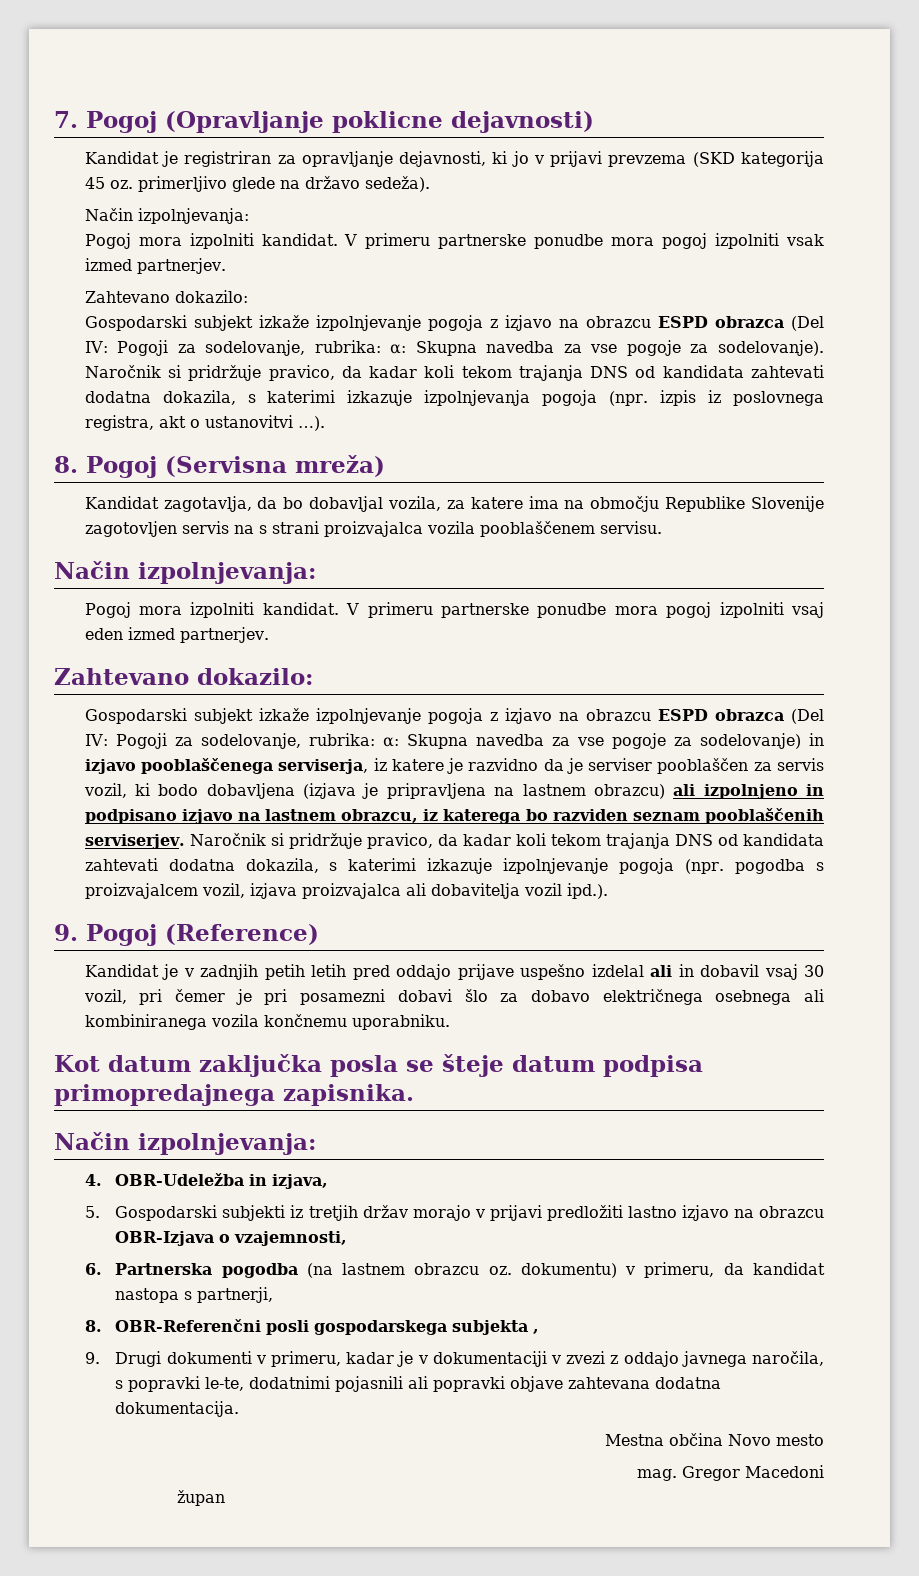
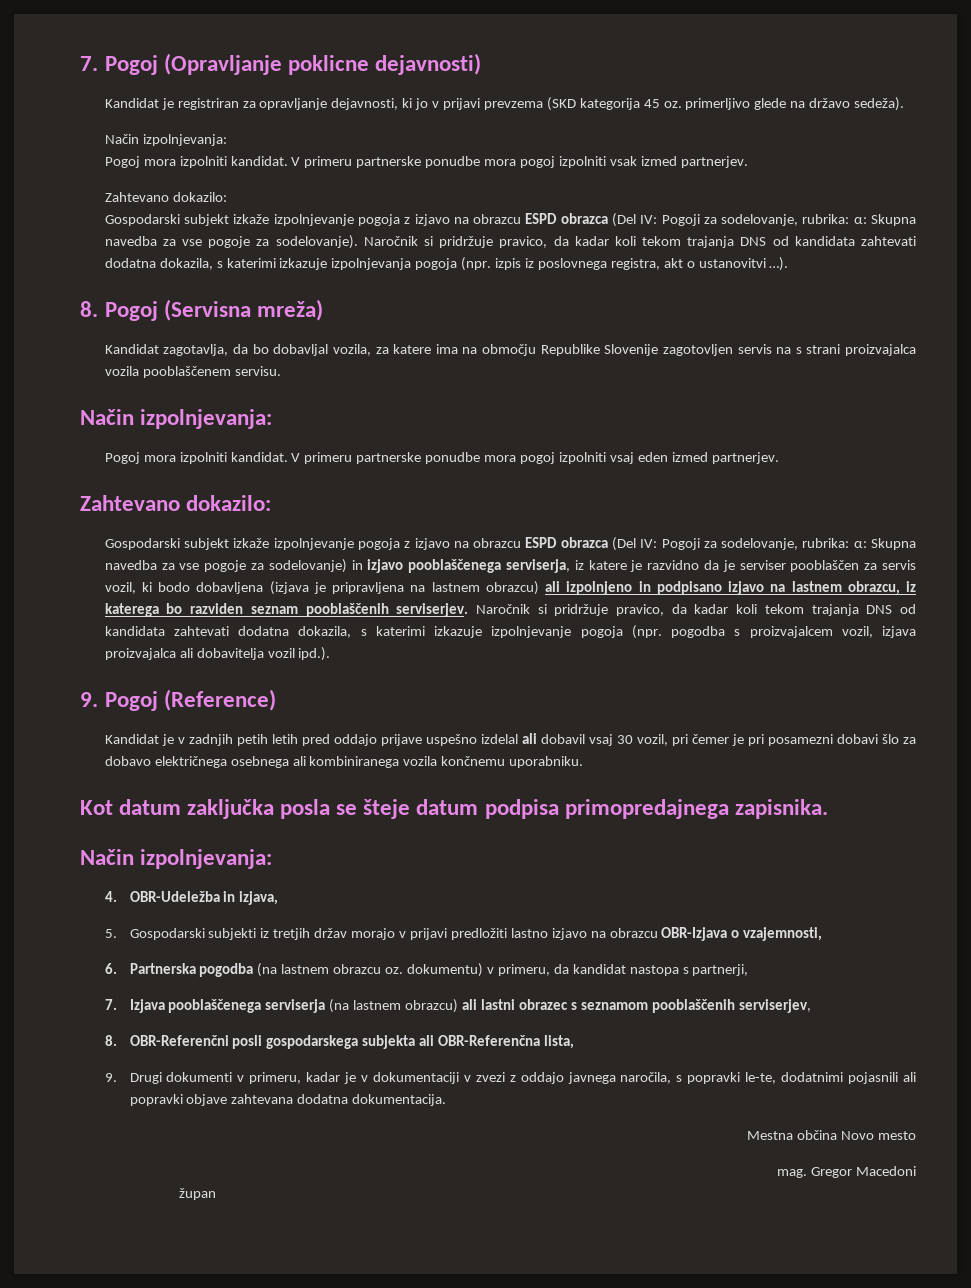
- Kandidat je v zadnjih petih letih pred oddajo prijave uspešno izdelal ali in dobavil vsaj 30 vozil, pri čemer je pri posamezni dobavi šlo za dobavo električnega osebnega ali kombiniranega vozila končnemu uporabniku.
+ Kandidat je v zadnjih petih letih pred oddajo prijave uspešno izdelal ali dobavil vsaj 30 vozil, pri čemer je pri posamezni dobavi šlo za dobavo električnega osebnega ali kombiniranega vozila končnemu uporabniku.
+ 7. Izjava pooblaščenega serviserja (na lastnem obrazcu) ali lastni obrazec s seznamom pooblaščenih serviserjev,
- 8. OBR-Referenčni posli gospodarskega subjekta ,
+ 8. OBR-Referenčni posli gospodarskega subjekta ali OBR-Referenčna lista,

